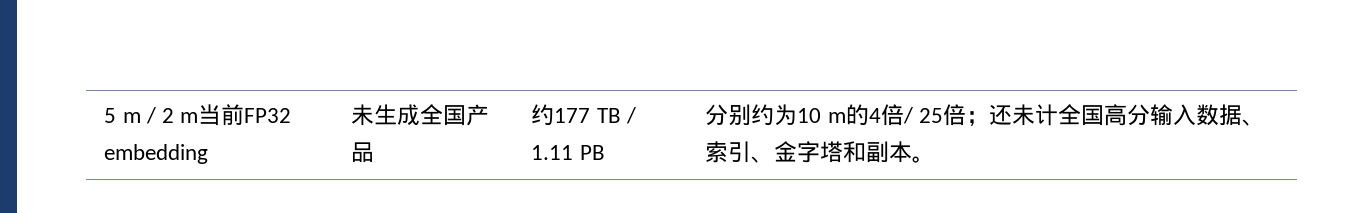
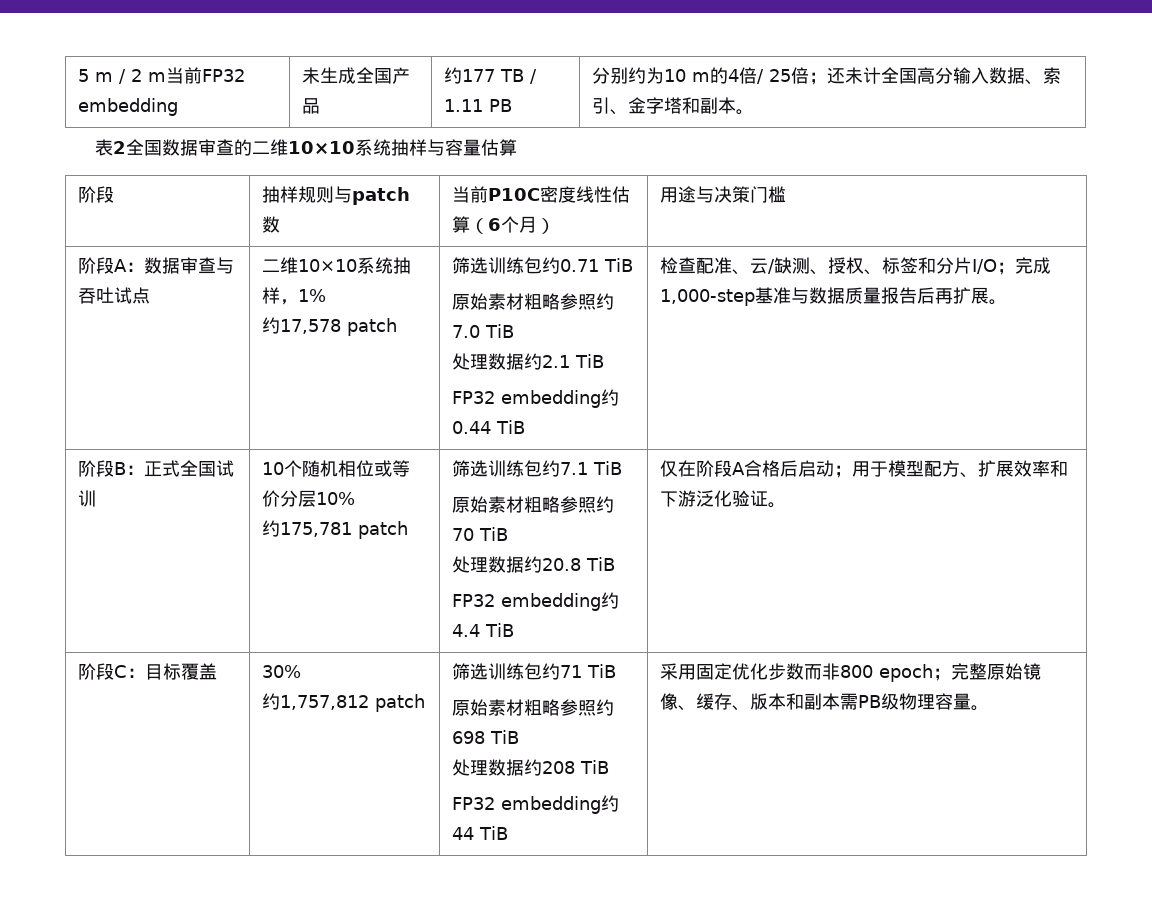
+ 表2全国数据审查的二维10×10系统抽样与容量估算
+ 阶段 | 抽样规则与patch数 | 当前P10C密度线性估算（6个月） | 用途与决策门槛
+ 阶段A：数据审查与吞吐试点 | 二维10×10系统抽样，1%
+ 约17,578 patch | 筛选训练包约0.71 TiB
+ 原始素材粗略参照约7.0 TiB
+ 处理数据约2.1 TiB
+ FP32 embedding约0.44 TiB | 检查配准、云/缺测、授权、标签和分片I/O；完成1,000-step基准与数据质量报告后再扩展。
+ 阶段B：正式全国试训 | 10个随机相位或等价分层10%
+ 约175,781 patch | 筛选训练包约7.1 TiB
+ 原始素材粗略参照约70 TiB
+ 处理数据约20.8 TiB
+ FP32 embedding约4.4 TiB | 仅在阶段A合格后启动；用于模型配方、扩展效率和下游泛化验证。
+ 阶段C：目标覆盖 | 30%
+ 约1,757,812 patch | 筛选训练包约71 TiB
+ 原始素材粗略参照约698 TiB
+ 处理数据约208 TiB
+ FP32 embedding约44 TiB | 采用固定优化步数而非800 epoch；完整原始镜像、缓存、版本和副本需PB级物理容量。

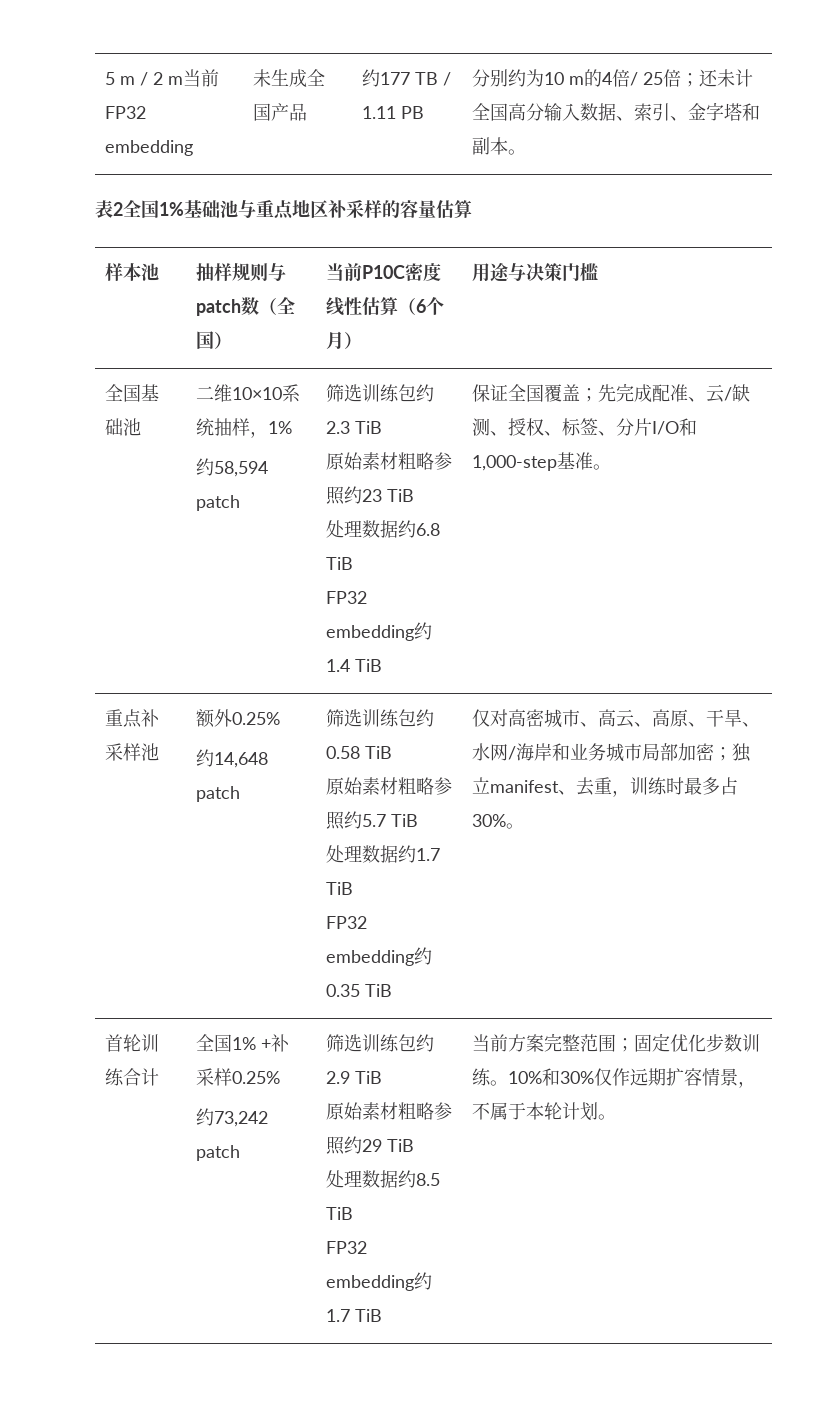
- 表2全国数据审查的二维10×10系统抽样与容量估算
+ 表2全国1%基础池与重点地区补采样的容量估算
- 阶段 | 抽样规则与patch数 | 当前P10C密度线性估算（6个月） | 用途与决策门槛
+ 样本池 | 抽样规则与patch数（全国） | 当前P10C密度线性估算（6个月） | 用途与决策门槛
- 阶段A：数据审查与吞吐试点
+ 全国基础池
- 约17,578 patch | 筛选训练包约0.71 TiB
- 原始素材粗略参照约7.0 TiB
- 处理数据约2.1 TiB
- FP32 embedding约0.44 TiB | 检查配准、云/缺测、授权、标签和分片I/O；完成1,000-step基准与数据质量报告后再扩展。
- 阶段B：正式全国试训 | 10个随机相位或等价分层10%
- 约175,781 patch | 筛选训练包约7.1 TiB
- 原始素材粗略参照约70 TiB
- 处理数据约20.8 TiB
- FP32 embedding约4.4 TiB
+ 约58,594 patch | 筛选训练包约2.3 TiB
+ 原始素材粗略参照约23 TiB
+ 处理数据约6.8 TiB
+ FP32 embedding约1.4 TiB | 保证全国覆盖；先完成配准、云/缺测、授权、标签、分片I/O和1,000-step基准。
+ 重点补采样池 | 额外0.25%
+ 约14,648 patch | 筛选训练包约0.58 TiB
+ 原始素材粗略参照约5.7 TiB
+ 处理数据约1.7 TiB
+ FP32 embedding约0.35 TiB
- 仅在阶段A合格后启动；用于模型配方、扩展效率和下游泛化验证。
- 阶段C：目标覆盖 | 30%
- 约1,757,812 patch | 筛选训练包约71 TiB
- 原始素材粗略参照约698 TiB
- 处理数据约208 TiB
- FP32 embedding约44 TiB | 采用固定优化步数而非800 epoch；完整原始镜像、缓存、版本和副本需PB级物理容量。
+ 仅对高密城市、高云、高原、干旱、水网/海岸和业务城市局部加密；独立manifest、去重，训练时最多占30%。
+ 首轮训练合计 | 全国1% +补采样0.25%
+ 约73,242 patch | 筛选训练包约2.9 TiB
+ 原始素材粗略参照约29 TiB
+ 处理数据约8.5 TiB
+ FP32 embedding约1.7 TiB | 当前方案完整范围；固定优化步数训练。10%和30%仅作远期扩容情景，不属于本轮计划。

